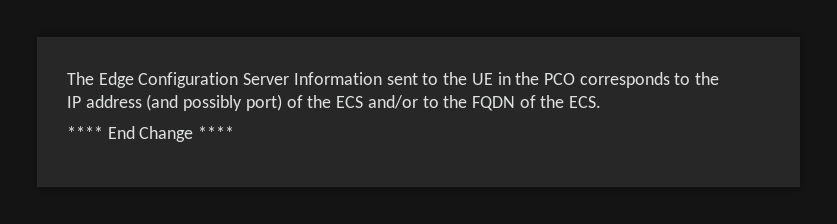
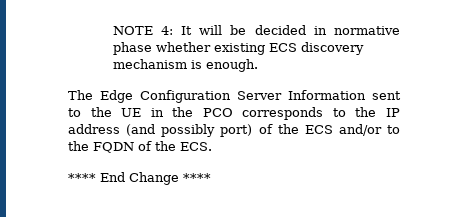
+ NOTE 4: It will be decided in normative phase whether existing ECS discovery mechanism is enough.

